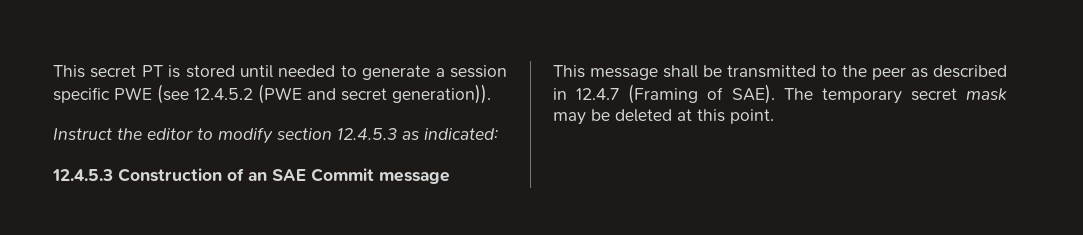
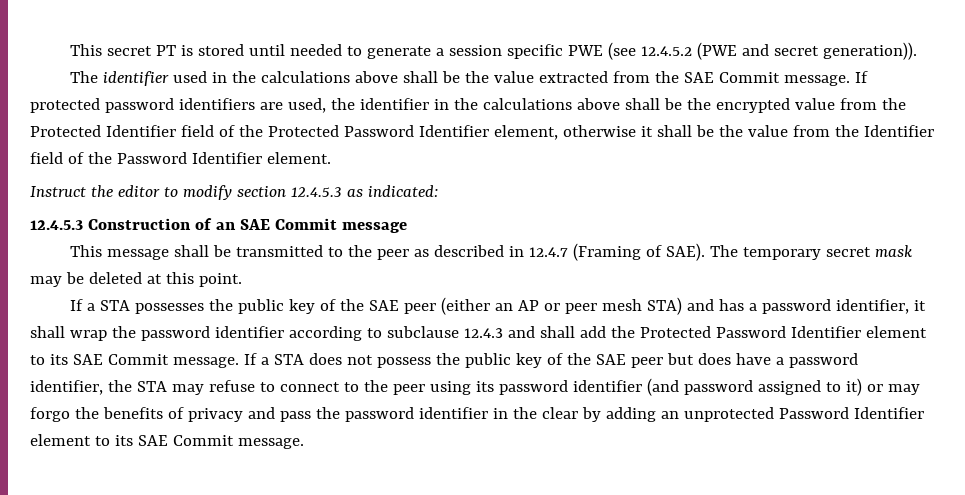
+ The identifier used in the calculations above shall be the value extracted from the SAE Commit message. If protected password identifiers are used, the identifier in the calculations above shall be the encrypted value from the Protected Identifier field of the Protected Password Identifier element, otherwise it shall be the value from the Identifier field of the Password Identifier element.
+ If a STA possesses the public key of the SAE peer (either an AP or peer mesh STA) and has a password identifier, it shall wrap the password identifier according to subclause 12.4.3 and shall add the Protected Password Identifier element to its SAE Commit message. If a STA does not possess the public key of the SAE peer but does have a password identifier, the STA may refuse to connect to the peer using its password identifier (and password assigned to it) or may forgo the benefits of privacy and pass the password identifier in the clear by adding an unprotected Password Identifier element to its SAE Commit message.

